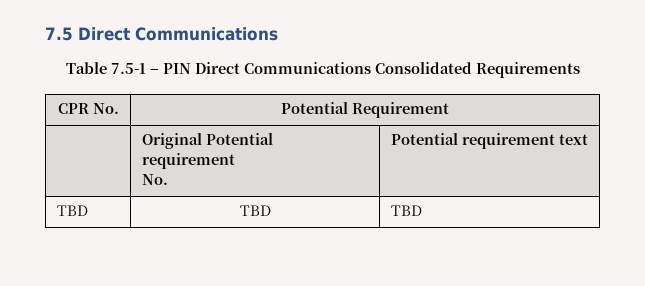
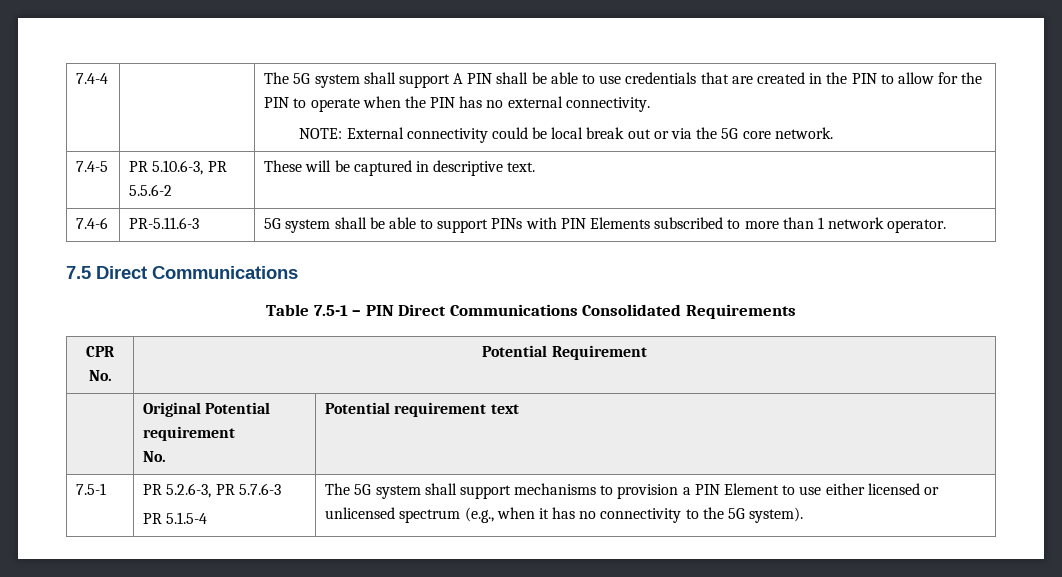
+ 7.4-4 | | The 5G system shall support A PIN shall be able to use credentials that are created in the PIN to allow for the PIN to operate when the PIN has no external connectivity.
+ NOTE: External connectivity could be local break out or via the 5G core network.
+ 7.4-5 | PR 5.10.6-3, PR 5.5.6-2 | These will be captured in descriptive text.
+ 7.4-6 | PR-5.11.6-3 | 5G system shall be able to support PINs with PIN Elements subscribed to more than 1 network operator.
- TBD | TBD | TBD
+ 7.5-1 | PR 5.2.6-3, PR 5.7.6-3
+ PR 5.1.5-4 | The 5G system shall support mechanisms to provision a PIN Element to use either licensed or unlicensed spectrum (e.g., when it has no connectivity to the 5G system).

